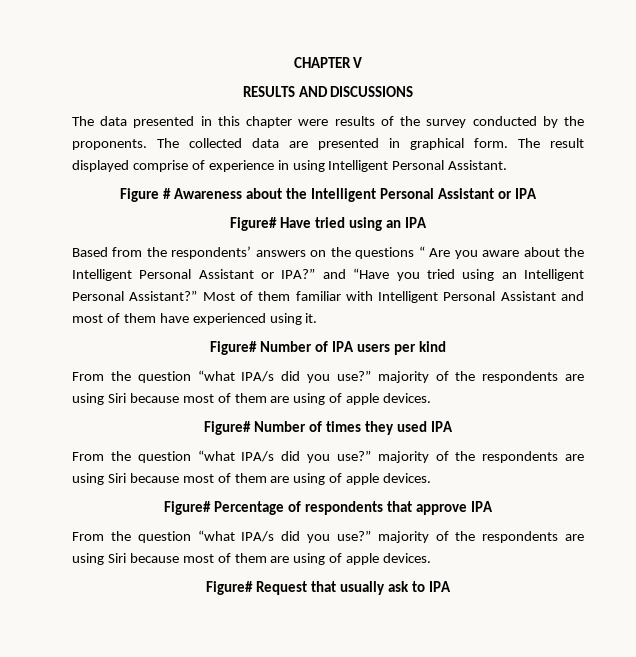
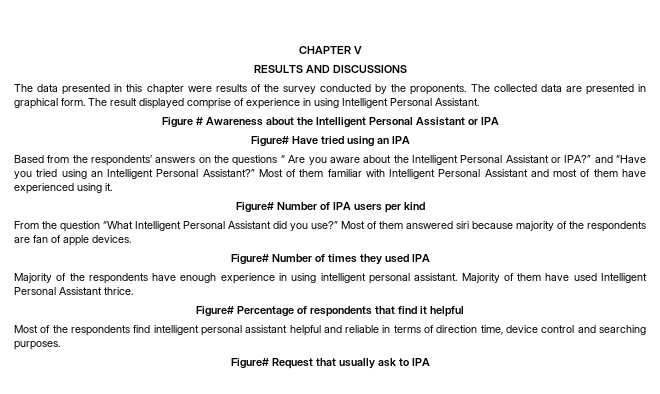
  Figure# Number of IPA users per kind
- From the question “what IPA/s did you use?” majority of the respondents are using Siri because most of them are using of apple devices.
+ From the question “What Intelligent Personal Assistant did you use?” Most of them answered siri because majority of the respondents are fan of apple devices.
  Figure# Number of times they used IPA
- From the question “what IPA/s did you use?” majority of the respondents are using Siri because most of them are using of apple devices.
+ Majority of the respondents have enough experience in using intelligent personal assistant. Majority of them have used Intelligent Personal Assistant thrice.
- Figure# Percentage of respondents that approve IPA
- From the question “what IPA/s did you use?” majority of the respondents are using Siri because most of them are using of apple devices.
+ Figure# Percentage of respondents that find it helpful
+ Most of the respondents find intelligent personal assistant helpful and reliable in terms of direction time, device control and searching purposes.

